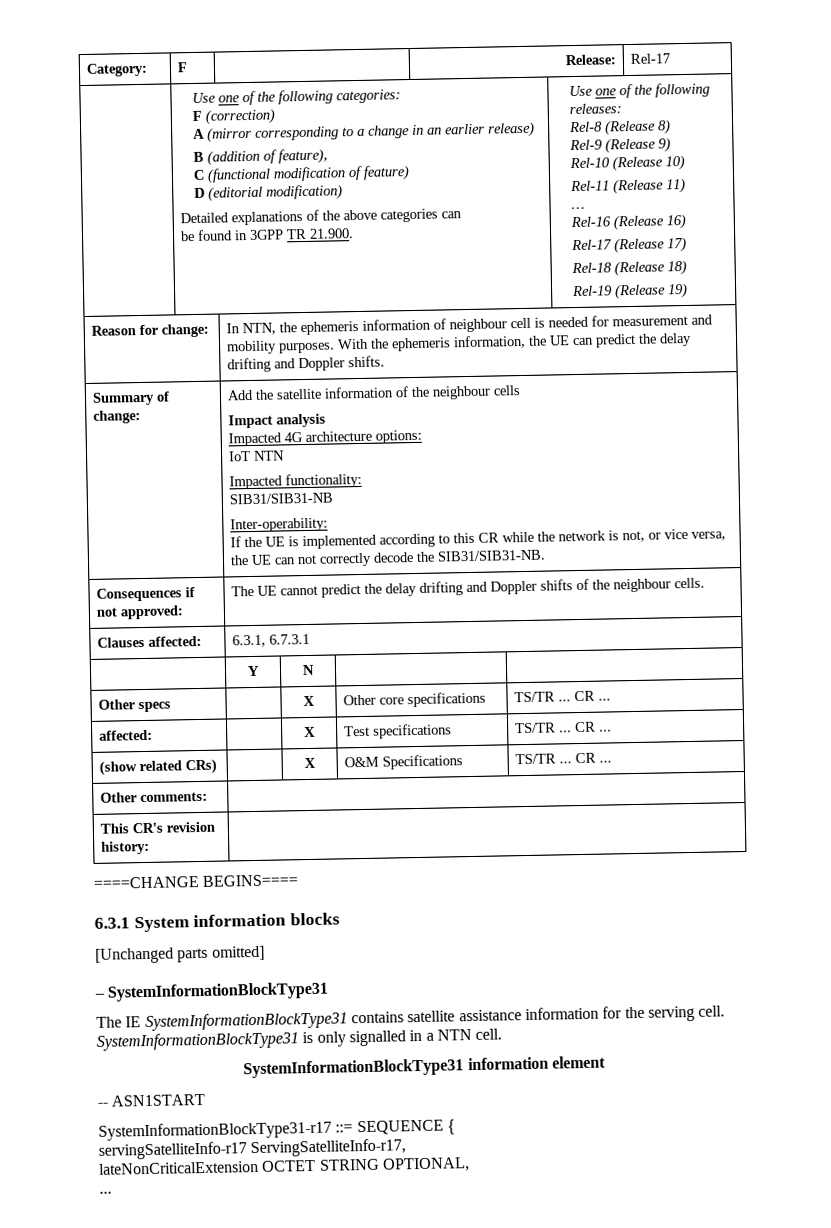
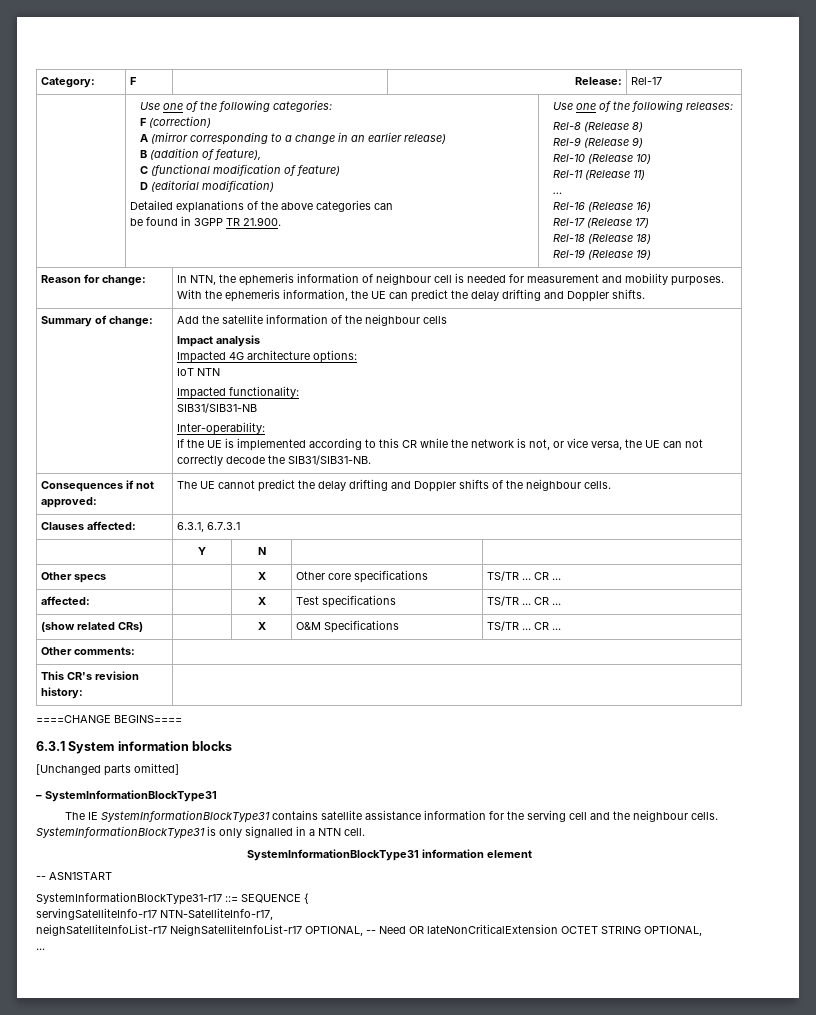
- The IE SystemInformationBlockType31 contains satellite assistance information for the serving cell.
+ The IE SystemInformationBlockType31 contains satellite assistance information for the serving cell and the neighbour cells.
- servingSatelliteInfo-r17 ServingSatelliteInfo-r17,
- lateNonCriticalExtension OCTET STRING OPTIONAL,
+ servingSatelliteInfo-r17 NTN-SatelliteInfo-r17,
+ neighSatelliteInfoList-r17 NeighSatelliteInfoList-r17 OPTIONAL, -- Need OR lateNonCriticalExtension OCTET STRING OPTIONAL,

